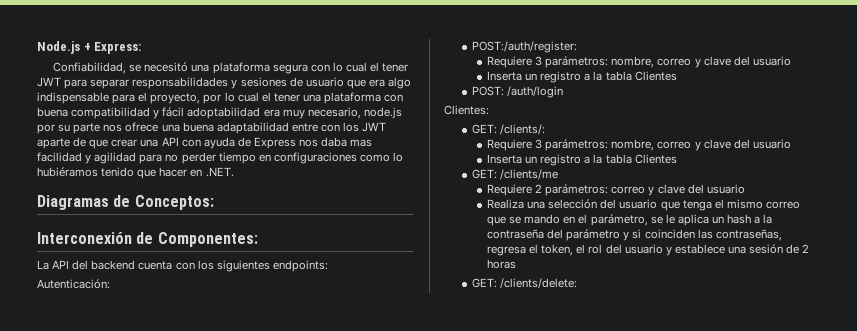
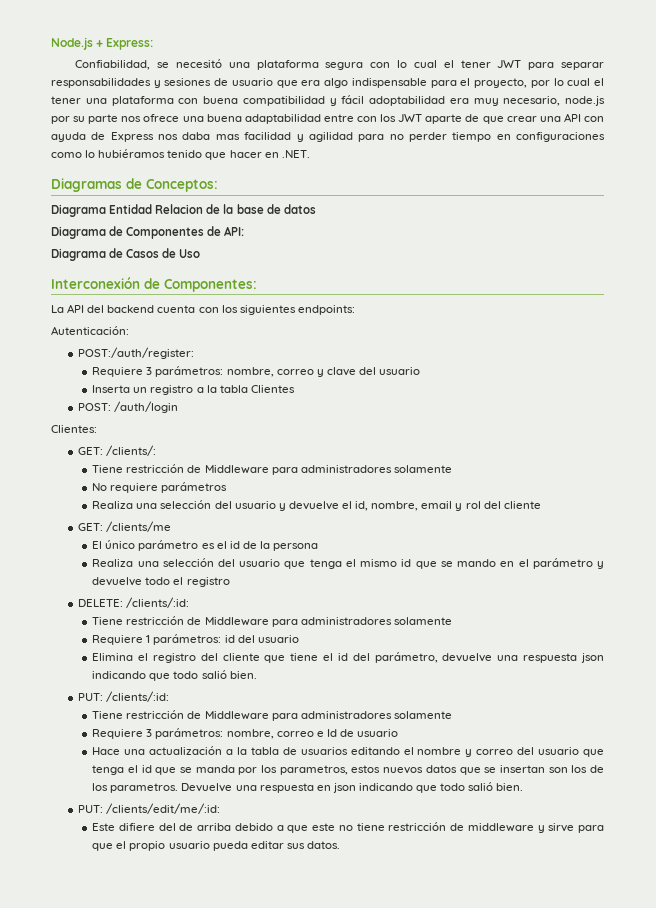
+ Diagrama Entidad Relacion de la base de datos
+ Diagrama de Componentes de API:
+ Diagrama de Casos de Uso
  GET: /clients/:
- Requiere 3 parámetros: nombre, correo y clave del usuario
- Inserta un registro a la tabla Clientes
+ Tiene restricción de Middleware para administradores solamente
+ No requiere parámetros
+ Realiza una selección del usuario y devuelve el id, nombre, email y rol del cliente
  GET: /clients/me
- Requiere 2 parámetros: correo y clave del usuario
+ El único parámetro es el id de la persona
- Realiza una selección del usuario que tenga el mismo correo que se mando en el parámetro, se le aplica un hash a la contraseña del parámetro y si coinciden las contraseñas, regresa el token, el rol del usuario y establece una sesión de 2 horas
- GET: /clients/delete:
+ Realiza una selección del usuario que tenga el mismo id que se mando en el parámetro y devuelve todo el registro
+ DELETE: /clients/:id:
+ Tiene restricción de Middleware para administradores solamente
+ Requiere 1 parámetros: id del usuario
+ Elimina el registro del cliente que tiene el id del parámetro, devuelve una respuesta json indicando que todo salió bien.
+ PUT: /clients/:id:
+ Tiene restricción de Middleware para administradores solamente
+ Requiere 3 parámetros: nombre, correo e Id de usuario
+ Hace una actualización a la tabla de usuarios editando el nombre y correo del usuario que tenga el id que se manda por los parametros, estos nuevos datos que se insertan son los de los parametros. Devuelve una respuesta en json indicando que todo salió bien.
+ PUT: /clients/edit/me/:id:
+ Este difiere del de arriba debido a que este no tiene restricción de middleware y sirve para que el propio usuario pueda editar sus datos.

